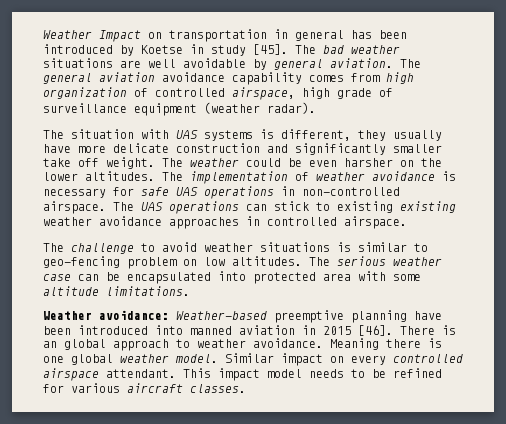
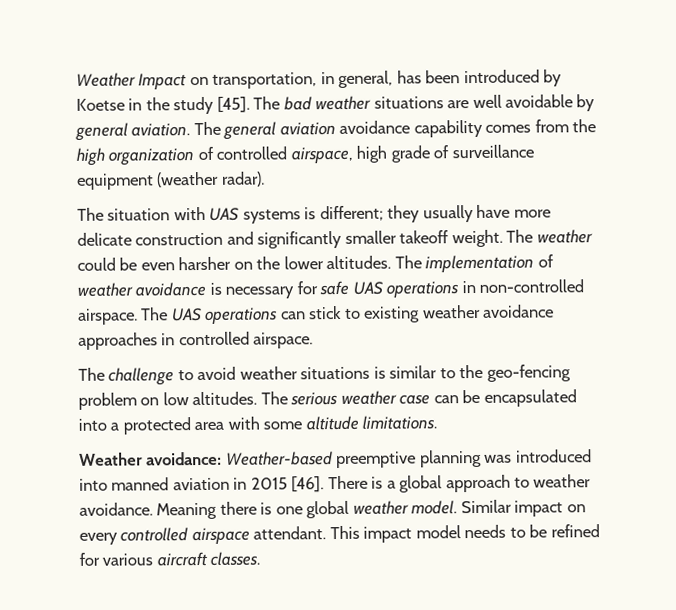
- Weather Impact on transportation in general has been introduced by Koetse in study [45].
+ Weather Impact on transportation, in general, has been introduced by Koetse in the study [45].
- The general aviation avoidance capability comes from high organization of controlled airspace, high grade of surveillance equipment (weather radar).
+ The general aviation avoidance capability comes from the high organization of controlled airspace, high grade of surveillance equipment (weather radar).
- The situation with UAS systems is different, they usually have more delicate construction and significantly smaller take off weight.
+ The situation with UAS systems is different; they usually have more delicate construction and significantly smaller takeoff weight.
- The UAS operations can stick to existing existing weather avoidance approaches in controlled airspace.
+ The UAS operations can stick to existing weather avoidance approaches in controlled airspace.
- The challenge to avoid weather situations is similar to geo-fencing problem on low altitudes.
+ The challenge to avoid weather situations is similar to the geo-fencing problem on low altitudes.
- The serious weather case can be encapsulated into protected area with some altitude limitations.
+ The serious weather case can be encapsulated into a protected area with some altitude limitations.
- Weather avoidance: Weather-based preemptive planning have been introduced into manned aviation in 2015 [46].
+ Weather avoidance: Weather-based preemptive planning was introduced into manned aviation in 2015 [46].
- There is an global approach to weather avoidance.
+ There is a global approach to weather avoidance.

